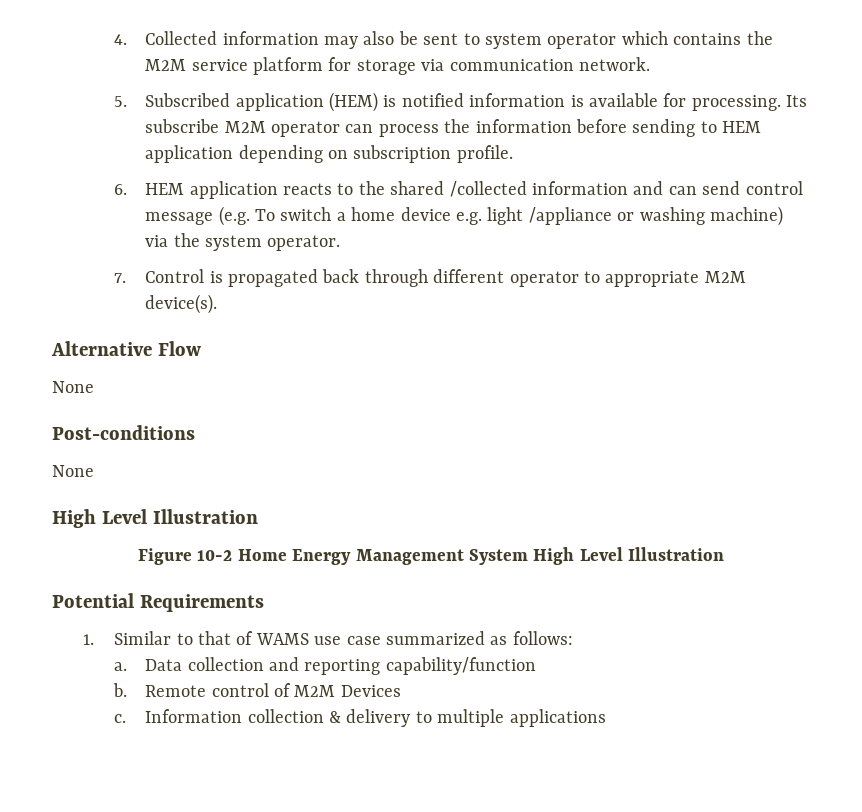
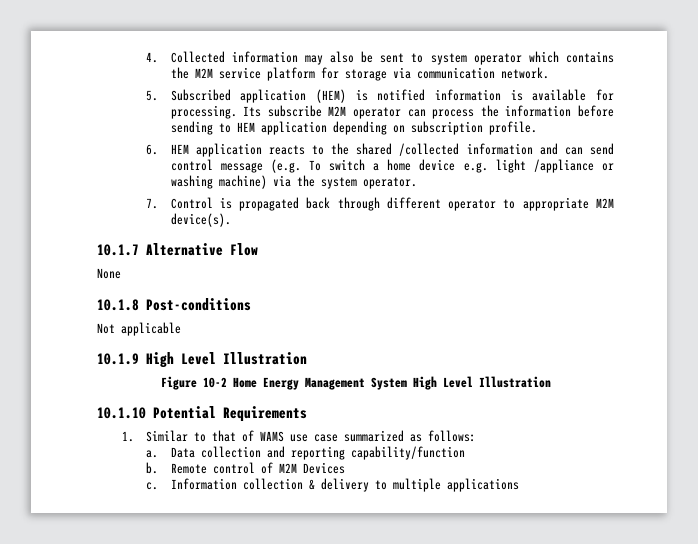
- Alternative Flow
+ 10.1.7 Alternative Flow
- Post-conditions
- None
- High Level Illustration
+ 10.1.8 Post-conditions
+ Not applicable
+ 10.1.9 High Level Illustration
- Potential Requirements
+ 10.1.10 Potential Requirements

